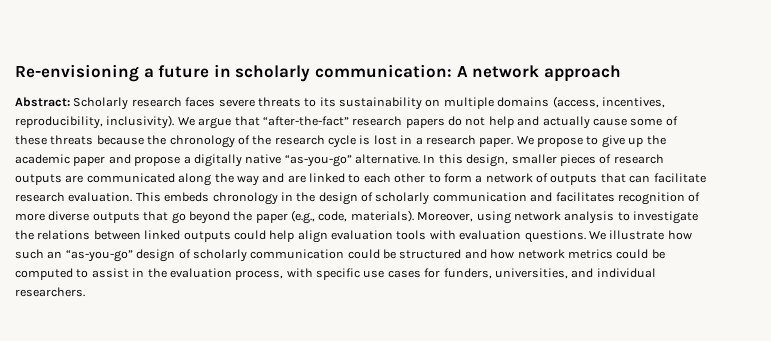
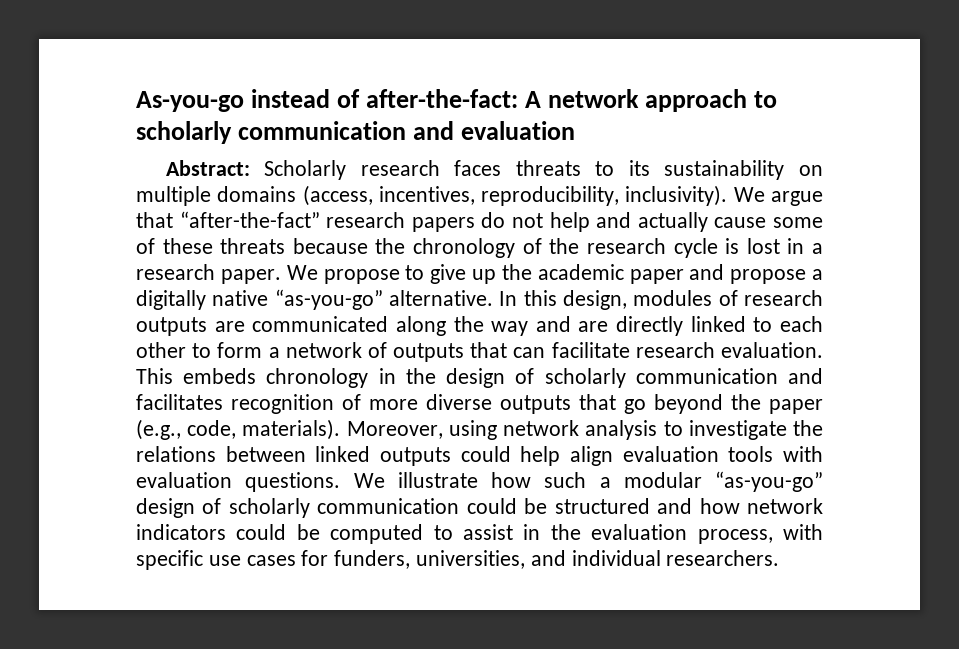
- Re-envisioning a future in scholarly communication: A network approach
+ As-you-go instead of after-the-fact: A network approach to scholarly communication and evaluation
- Abstract: Scholarly research faces severe threats to its sustainability on multiple domains (access, incentives, reproducibility, inclusivity).
+ Abstract: Scholarly research faces threats to its sustainability on multiple domains (access, incentives, reproducibility, inclusivity).
- In this design, smaller pieces of research outputs are communicated along the way and are linked to each other to form a network of outputs that can facilitate research evaluation.
+ In this design, modules of research outputs are communicated along the way and are directly linked to each other to form a network of outputs that can facilitate research evaluation.
- We illustrate how such an “as-you-go” design of scholarly communication could be structured and how network metrics could be computed to assist in the evaluation process, with specific use cases for funders, universities, and individual researchers.
+ We illustrate how such a modular “as-you-go” design of scholarly communication could be structured and how network indicators could be computed to assist in the evaluation process, with specific use cases for funders, universities, and individual researchers.

